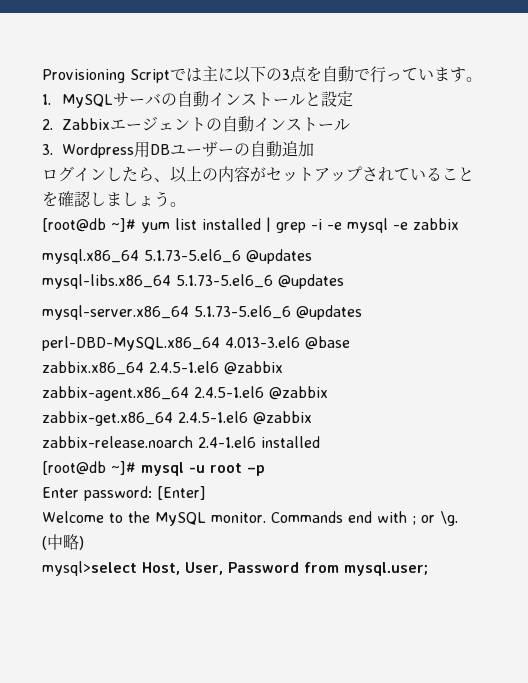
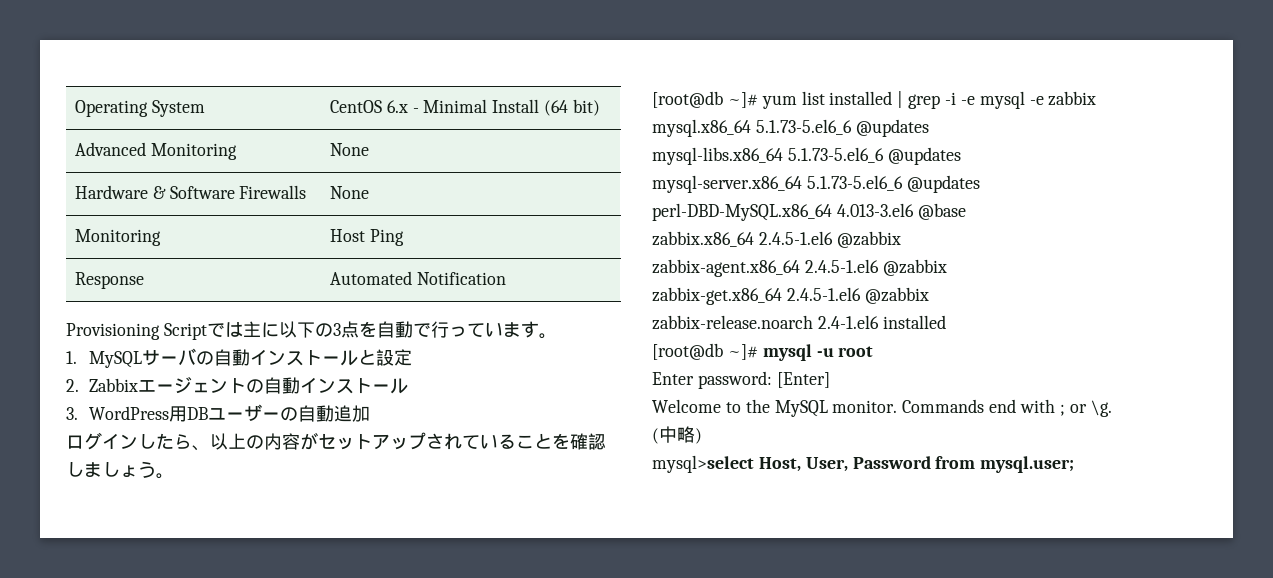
+ Operating System | CentOS 6.x - Minimal Install (64 bit)
+ Advanced Monitoring | None
+ Hardware & Software Firewalls | None
+ Monitoring | Host Ping
+ Response | Automated Notification
- 3. Wordpress用DBユーザーの自動追加
+ 3. WordPress用DBユーザーの自動追加
- [root@db ~]# mysql -u root –p
+ [root@db ~]# mysql -u root

